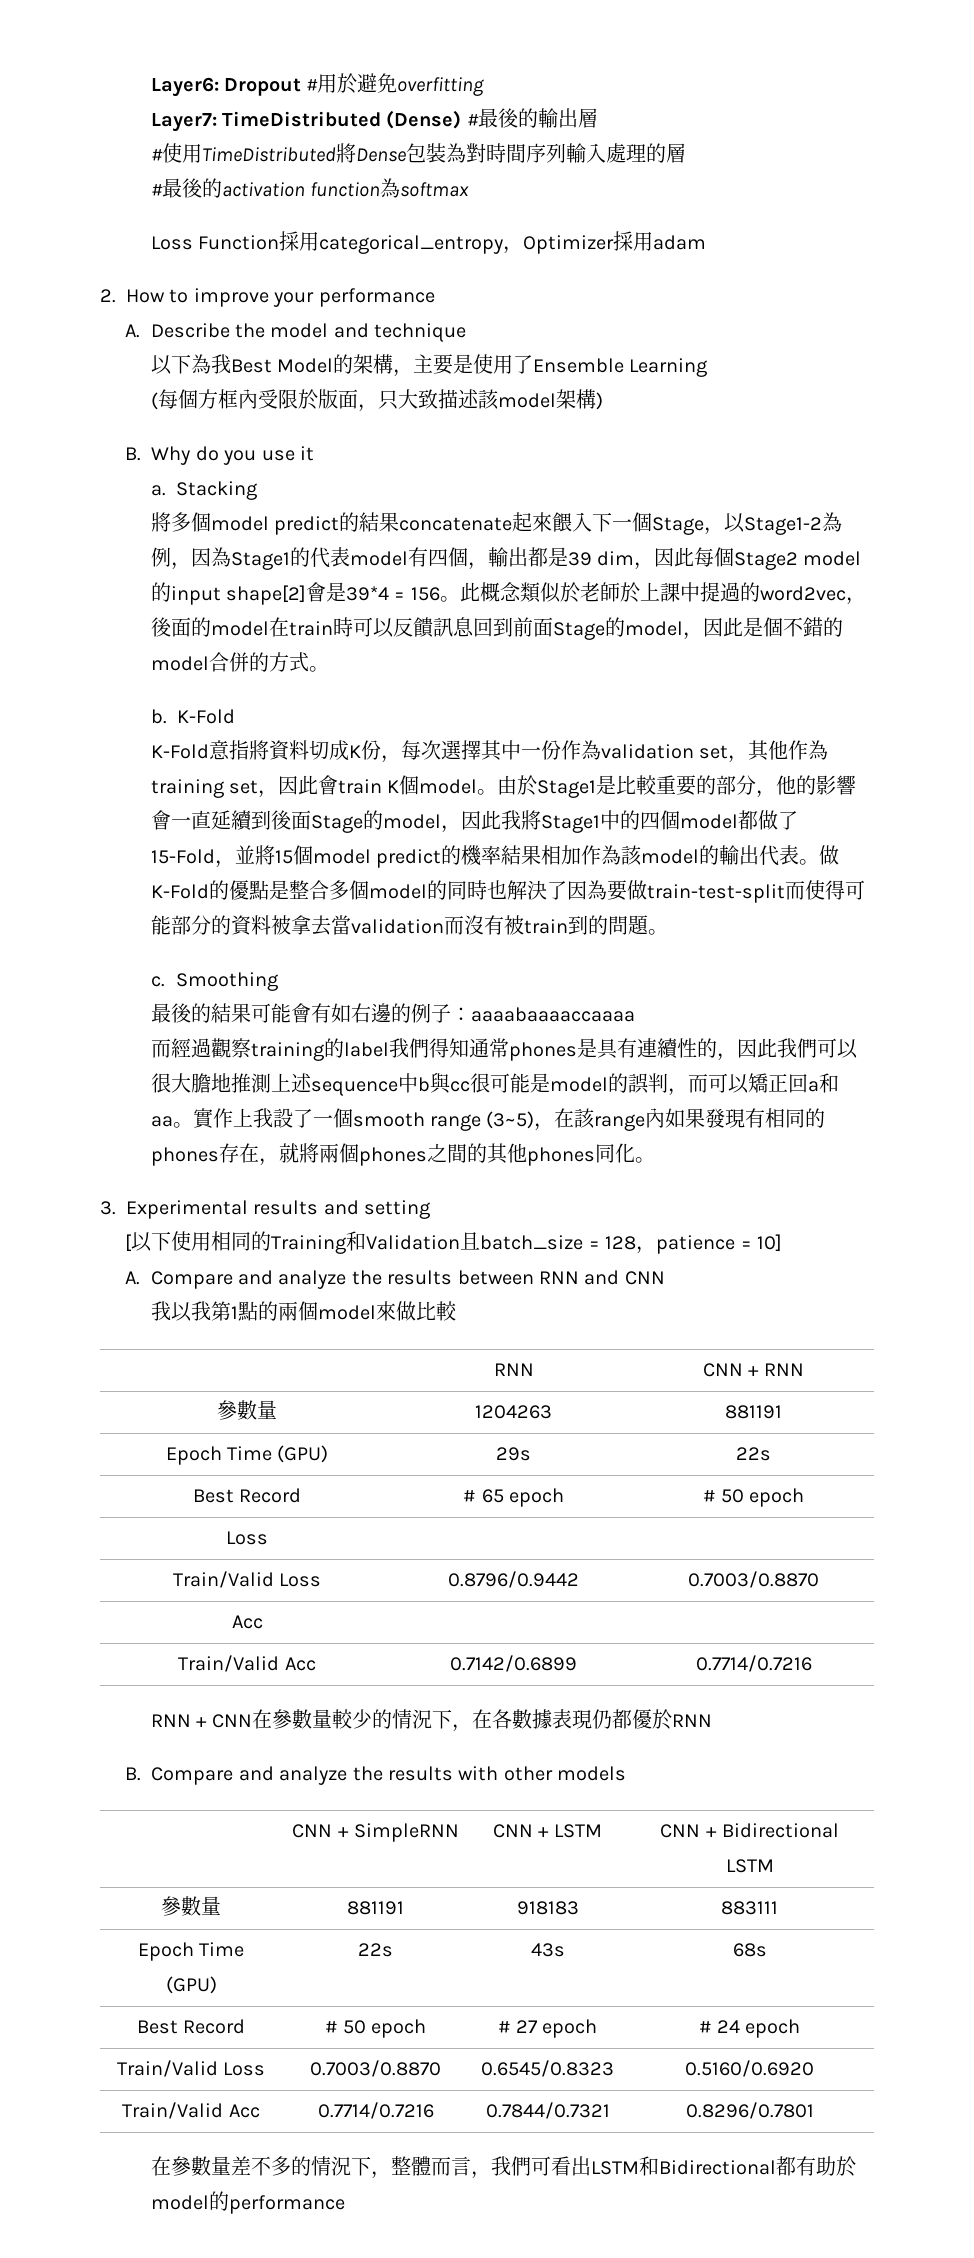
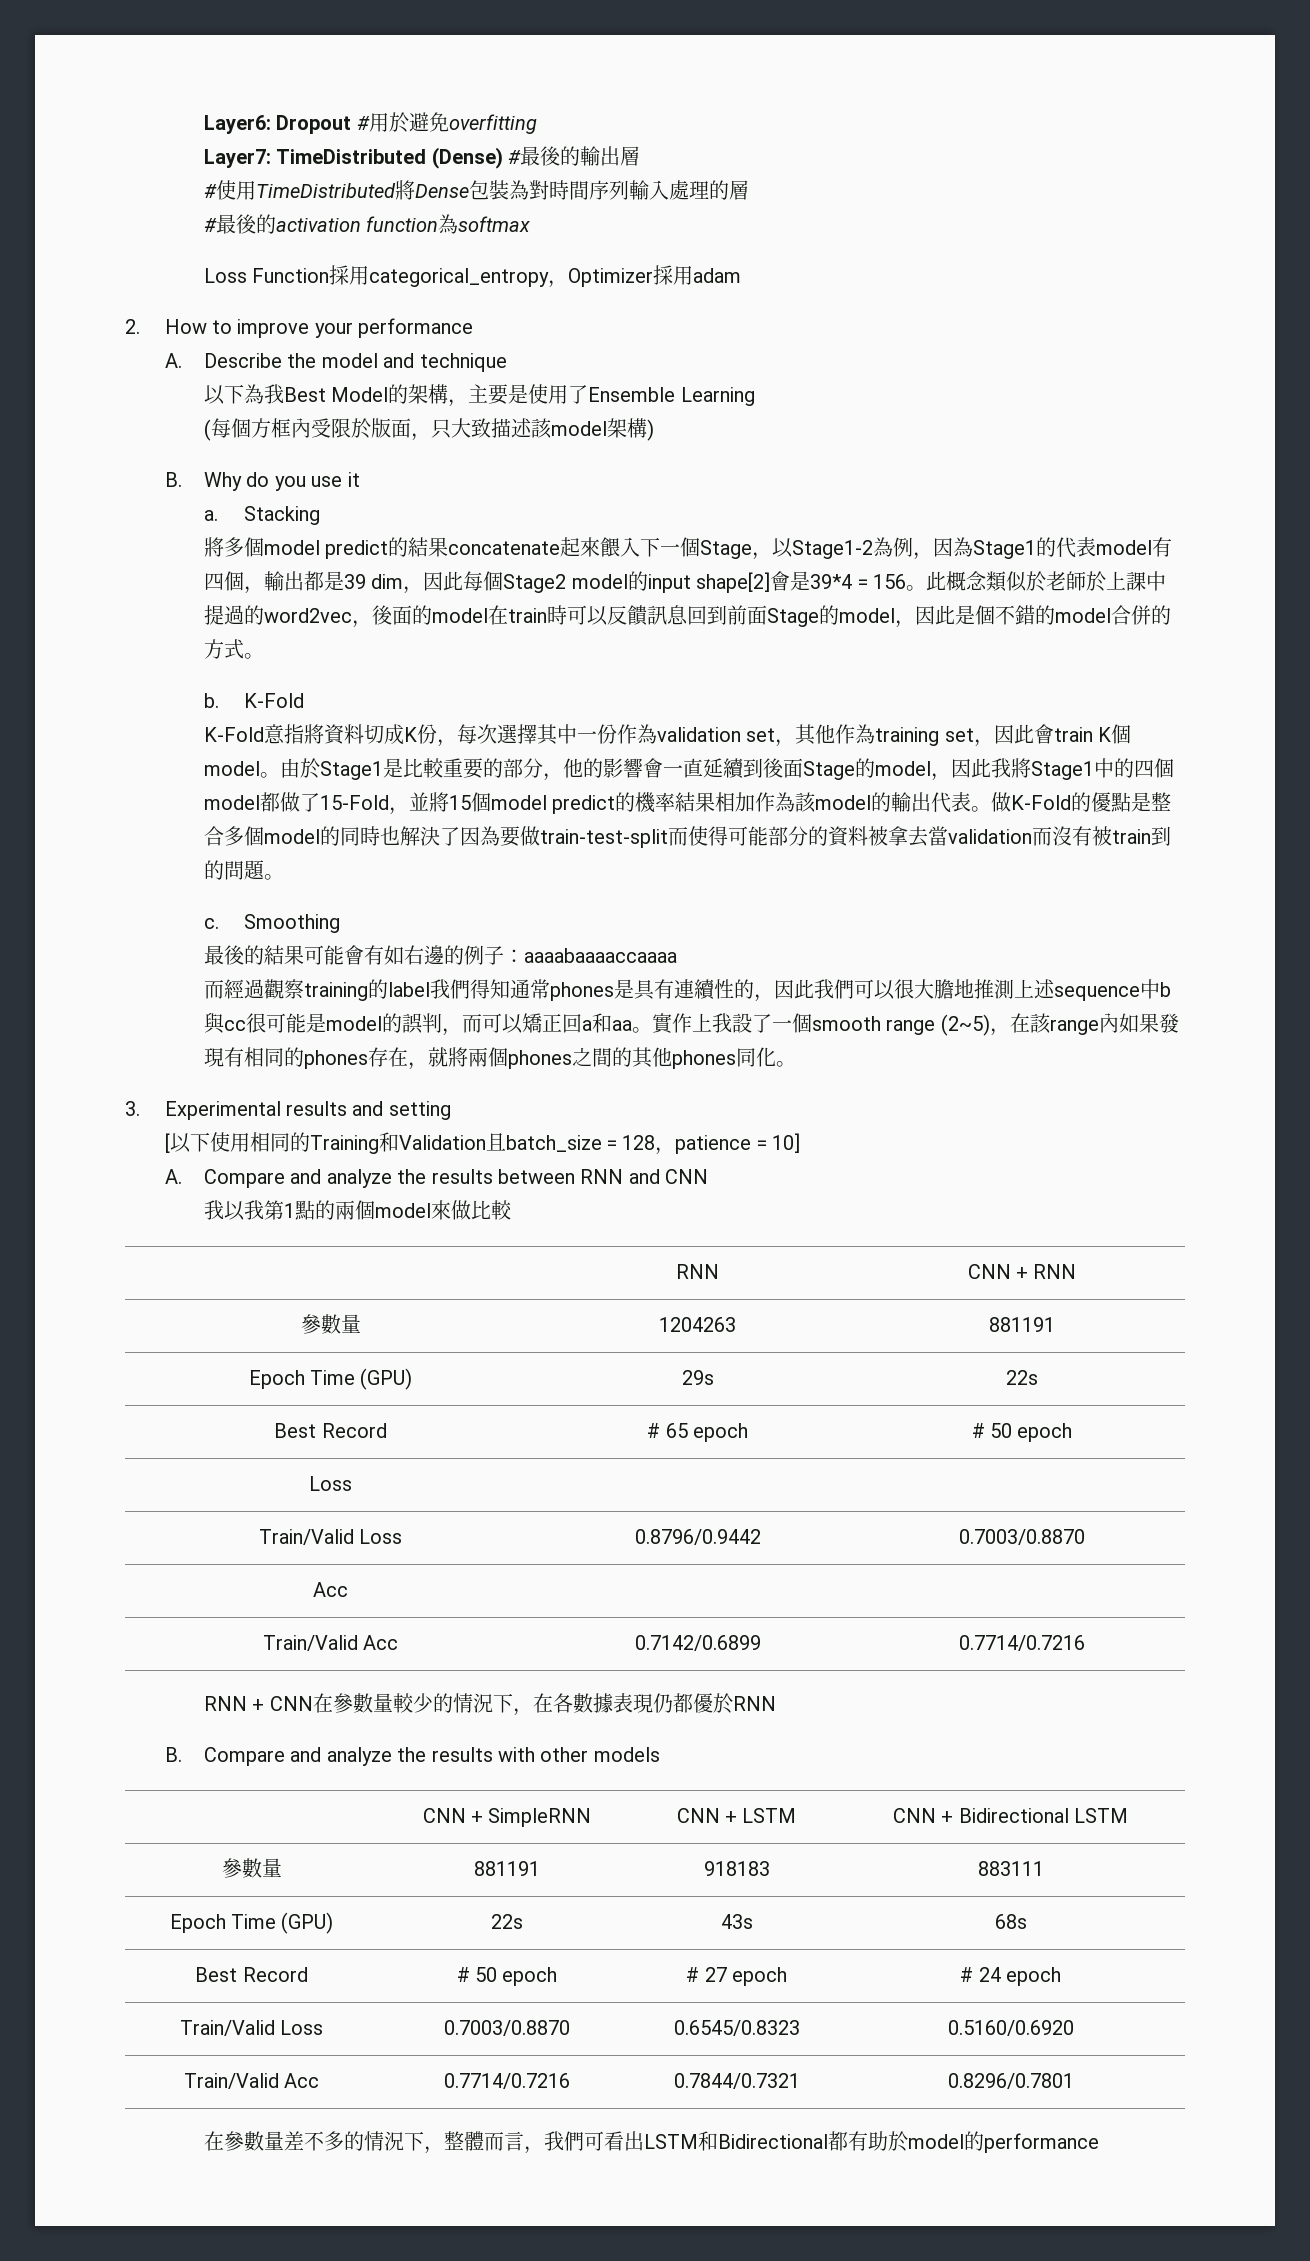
- 實作上我設了一個smooth range (3~5)，在該range內如果發現有相同的phones存在，就將兩個phones之間的其他phones同化。
+ 實作上我設了一個smooth range (2~5)，在該range內如果發現有相同的phones存在，就將兩個phones之間的其他phones同化。

